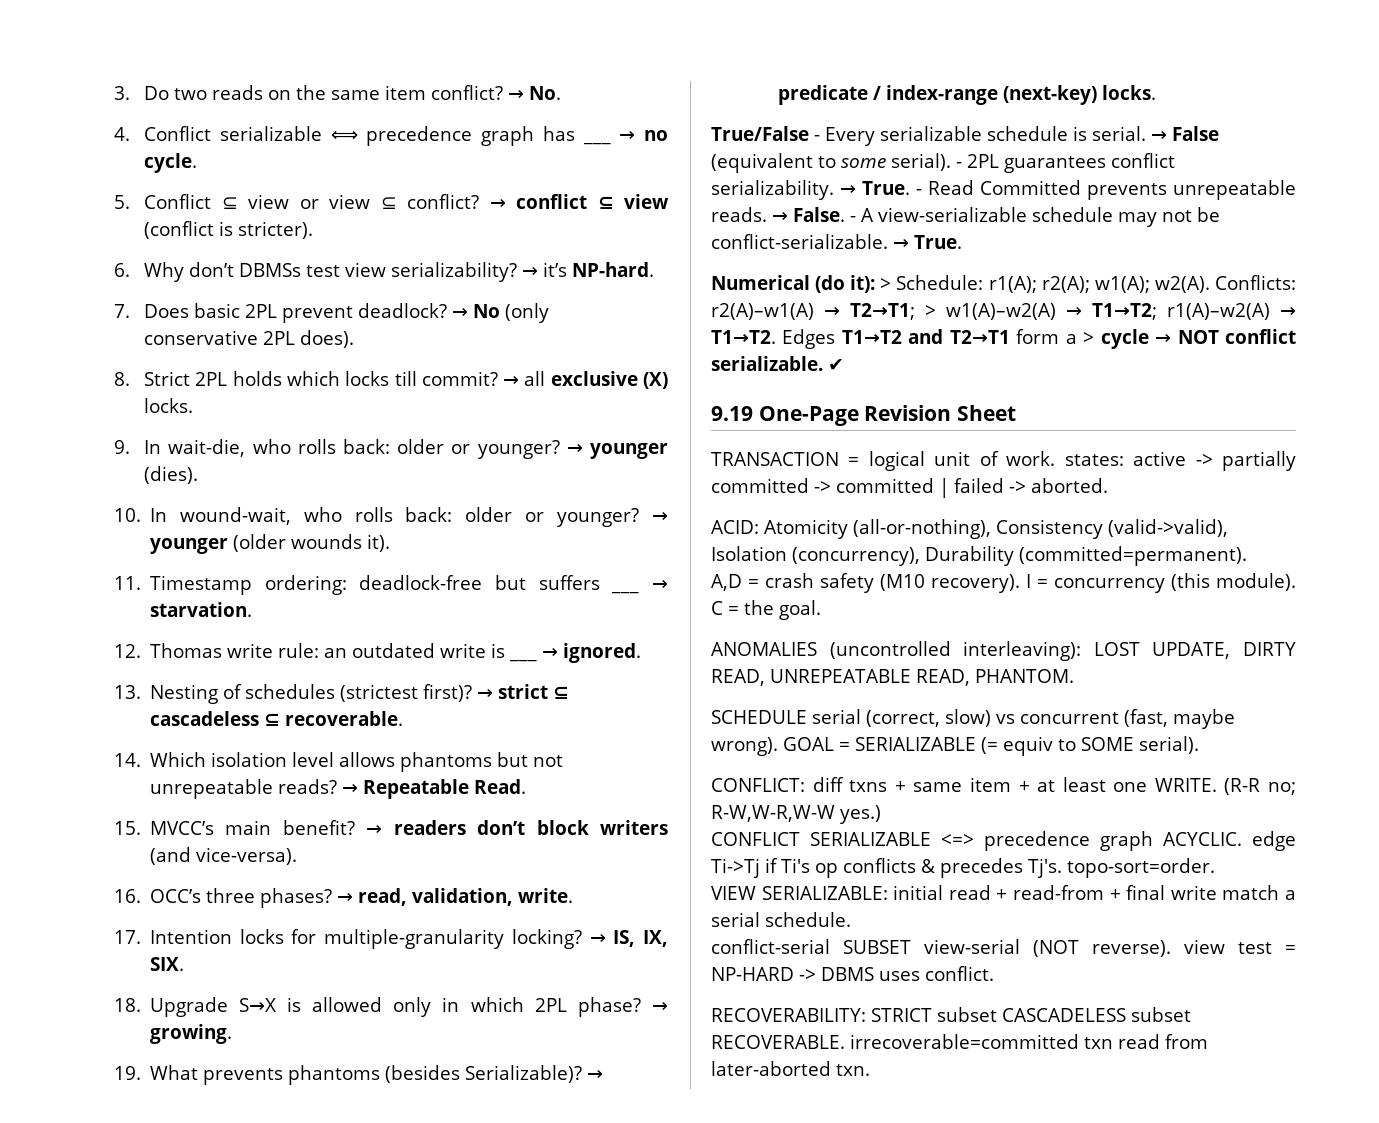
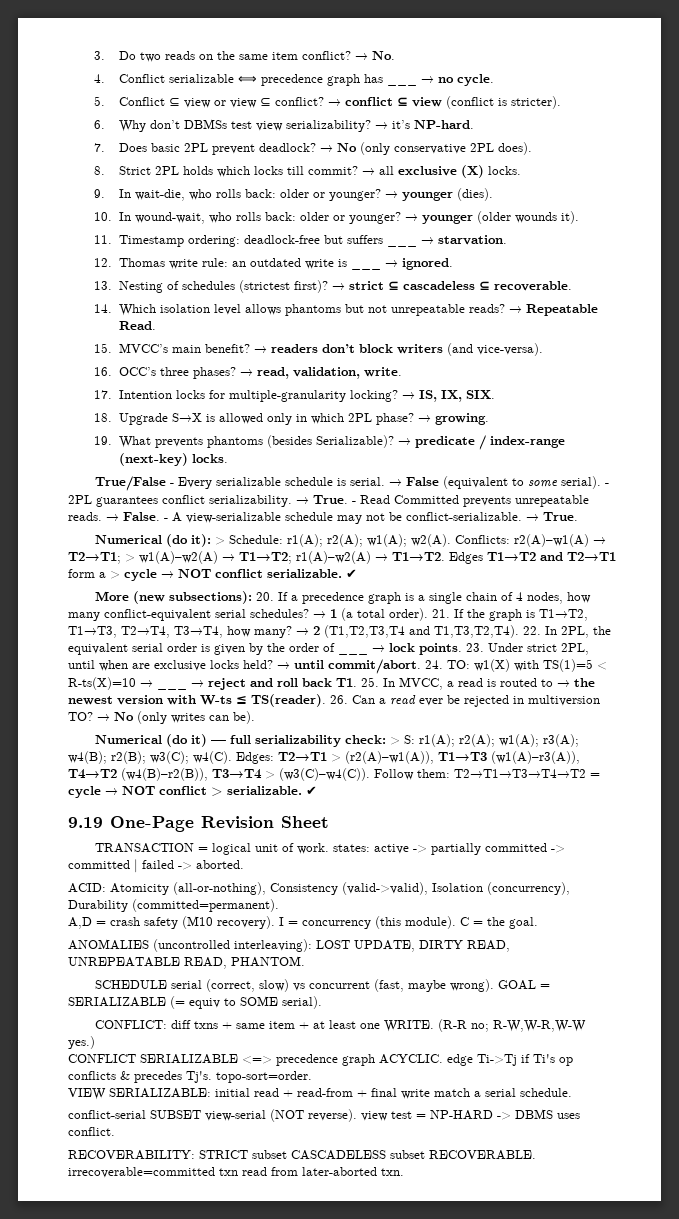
+ More (new subsections): 20. If a precedence graph is a single chain of 4 nodes, how many conflict-equivalent serial schedules? → 1 (a total order). 21. If the graph is T1→T2, T1→T3, T2→T4, T3→T4, how many? → 2 (T1,T2,T3,T4 and T1,T3,T2,T4). 22. In 2PL, the equivalent serial order is given by the order of ___ → lock points. 23. Under strict 2PL, until when are exclusive locks held? → until commit/abort. 24. TO: w1(X) with TS(1)=5 < R-ts(X)=10 → ___ → reject and roll back T1. 25. In MVCC, a read is routed to → the newest version with W-ts ≤ TS(reader). 26. Can a read ever be rejected in multiversion TO? → No (only writes can be).
+ Numerical (do it) — full serializability check: > S: r1(A); r2(A); w1(A); r3(A); w4(B); r2(B); w3(C); w4(C). Edges: T2→T1 > (r2(A)–w1(A)), T1→T3 (w1(A)–r3(A)), T4→T2 (w4(B)–r2(B)), T3→T4 > (w3(C)–w4(C)). Follow them: T2→T1→T3→T4→T2 = cycle → NOT conflict > serializable. ✔

